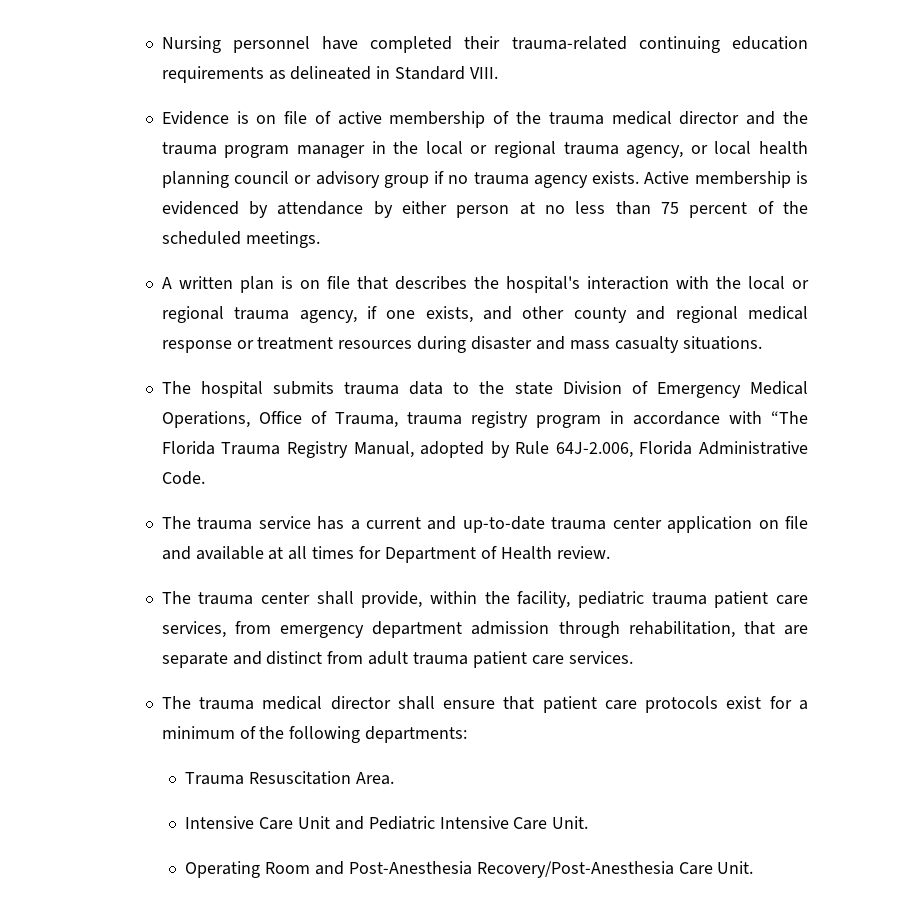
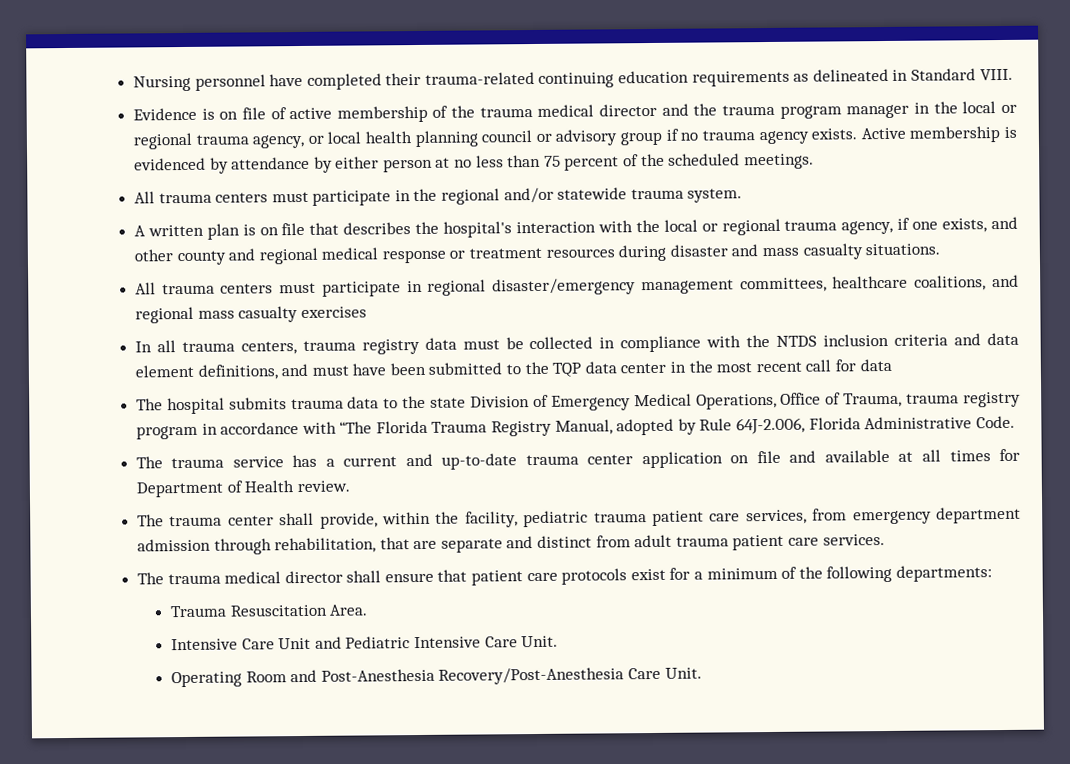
+ All trauma centers must participate in the regional and/or statewide trauma system.
+ All trauma centers must participate in regional disaster/emergency management committees, healthcare coalitions, and regional mass casualty exercises
+ In all trauma centers, trauma registry data must be collected in compliance with the NTDS inclusion criteria and data element definitions, and must have been submitted to the TQP data center in the most recent call for data

